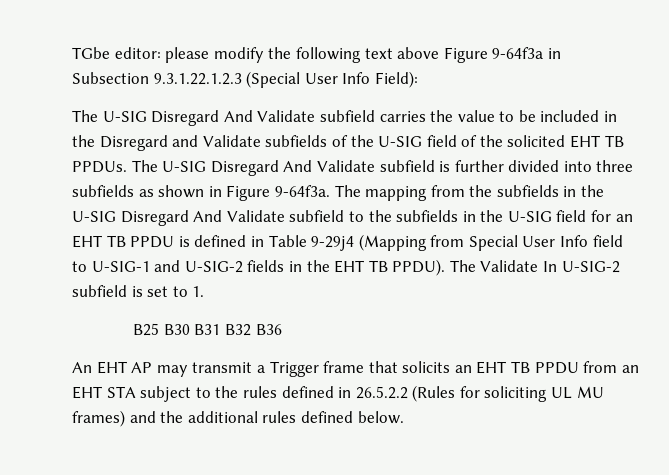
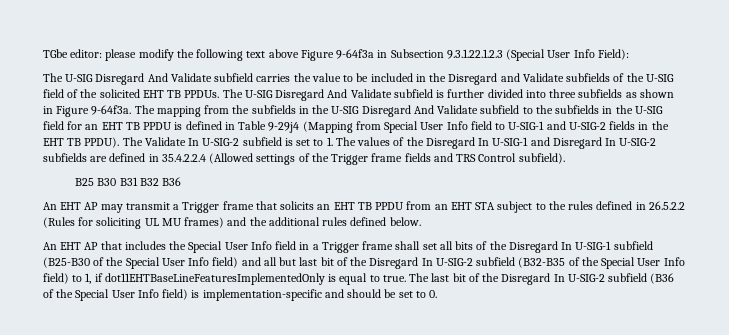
- The Validate In U-SIG-2 subfield is set to 1.
+ The Validate In U-SIG-2 subfield is set to 1. The values of the Disregard In U-SIG-1 and Disregard In U-SIG-2 subfields are defined in 35.4.2.2.4 (Allowed settings of the Trigger frame fields and TRS Control subfield).
+ An EHT AP that includes the Special User Info field in a Trigger frame shall set all bits of the Disregard In U-SIG-1 subfield (B25-B30 of the Special User Info field) and all but last bit of the Disregard In U-SIG-2 subfield (B32-B35 of the Special User Info field) to 1, if dot11EHTBaseLineFeaturesImplementedOnly is equal to true. The last bit of the Disregard In U-SIG-2 subfield (B36 of the Special User Info field) is implementation-specific and should be set to 0.

